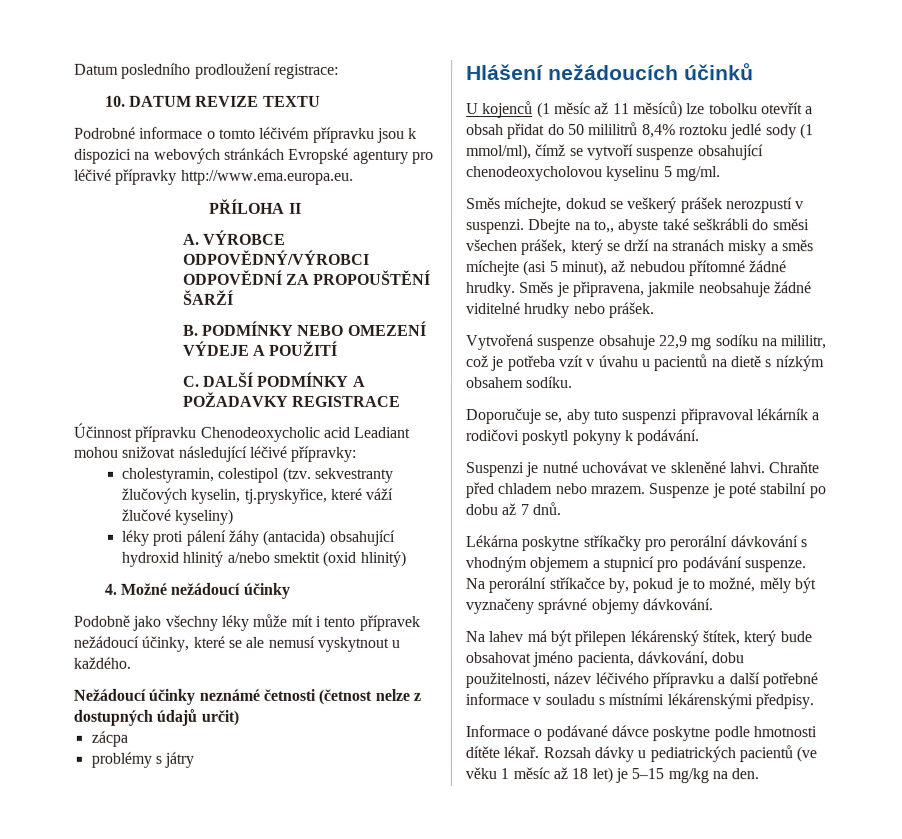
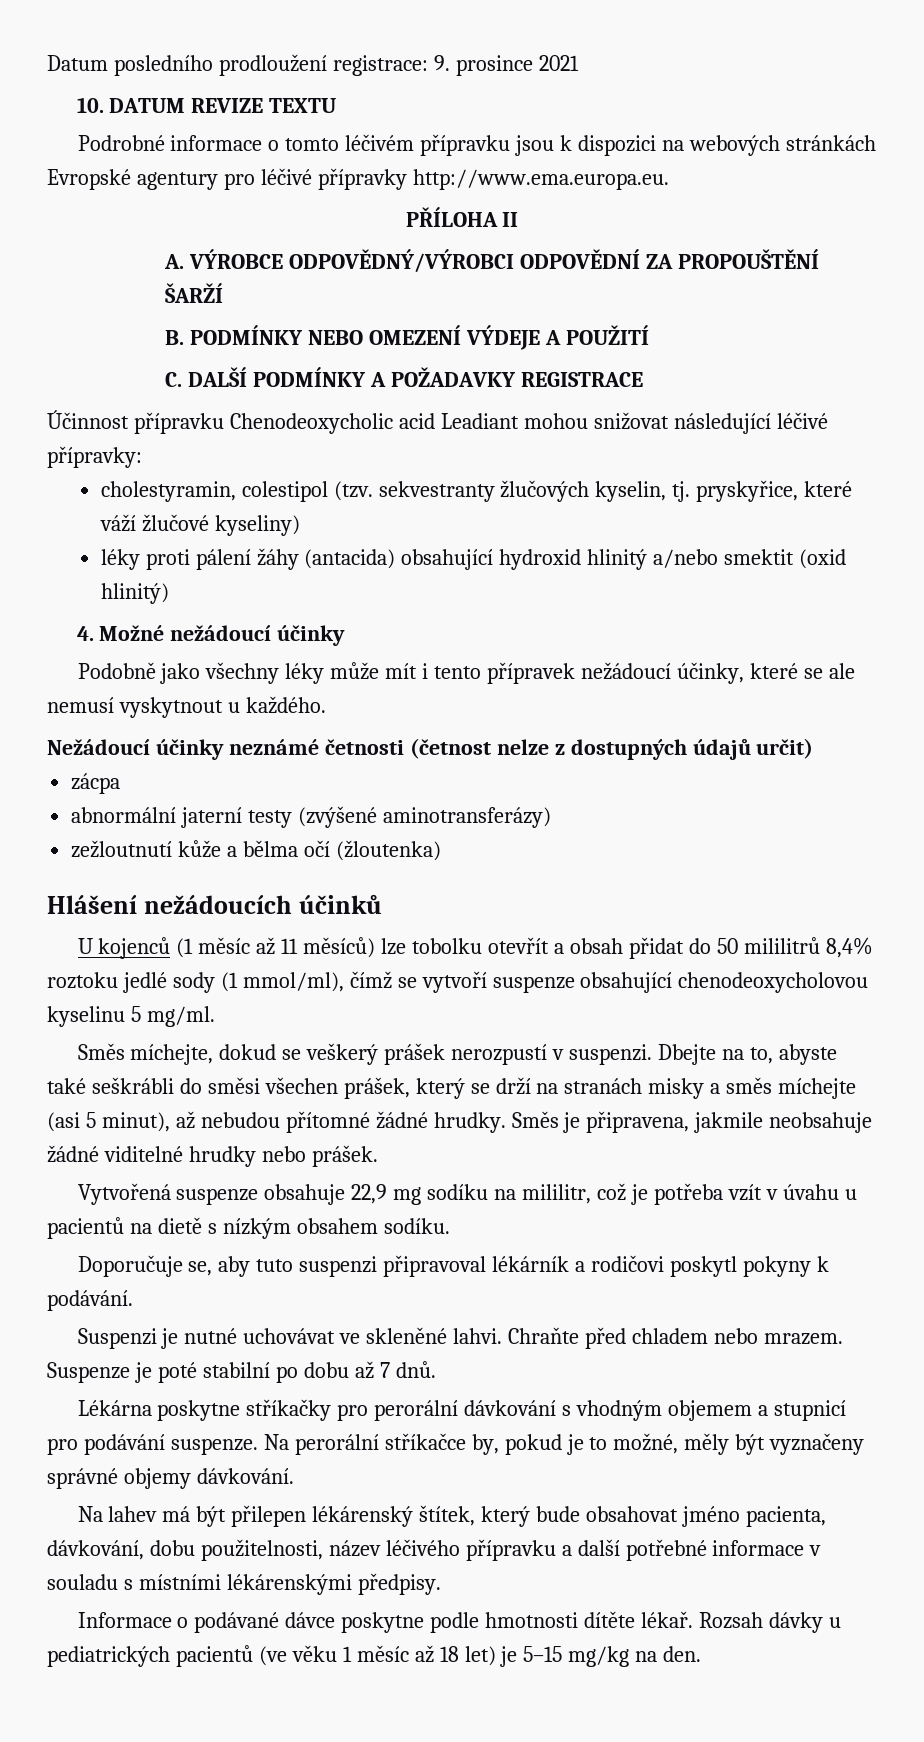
- Datum posledního prodloužení registrace:
+ Datum posledního prodloužení registrace: 9. prosince 2021
- cholestyramin, colestipol (tzv. sekvestranty žlučových kyselin, tj.pryskyřice, které váží žlučové kyseliny)
+ cholestyramin, colestipol (tzv. sekvestranty žlučových kyselin, tj. pryskyřice, které váží žlučové kyseliny)
- problémy s játry
+ abnormální jaterní testy (zvýšené aminotransferázy)
+ zežloutnutí kůže a bělma očí (žloutenka)
- Dbejte na to,, abyste také seškrábli do směsi všechen prášek, který se drží na stranách misky a směs míchejte (asi 5 minut), až nebudou přítomné žádné hrudky.
+ Dbejte na to, abyste také seškrábli do směsi všechen prášek, který se drží na stranách misky a směs míchejte (asi 5 minut), až nebudou přítomné žádné hrudky.

